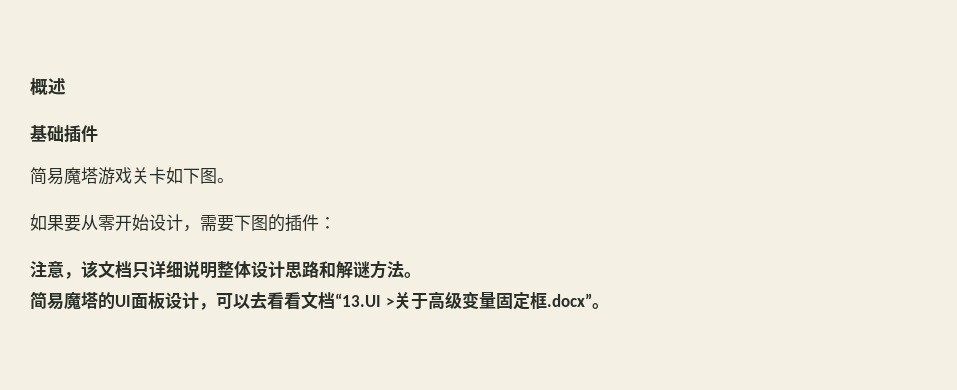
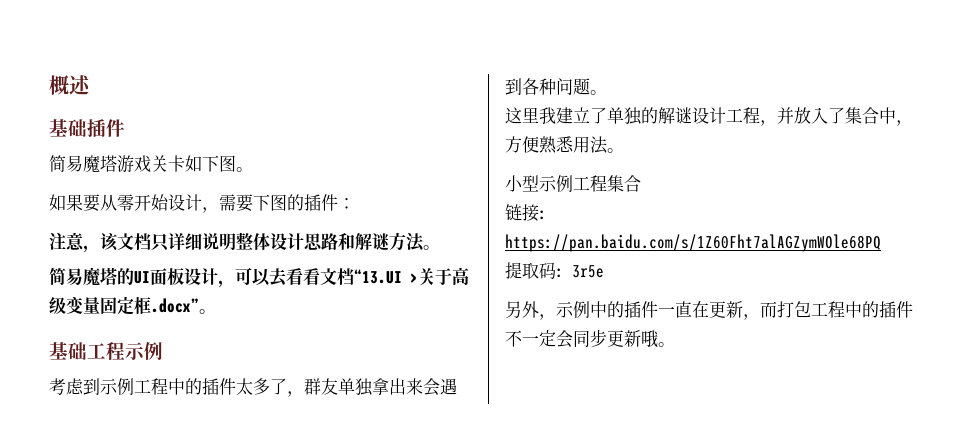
+ 基础工程示例
+ 考虑到示例工程中的插件太多了，群友单独拿出来会遇到各种问题。
+ 这里我建立了单独的解谜设计工程，并放入了集合中，方便熟悉用法。
+ 小型示例工程集合
+ 链接: https://pan.baidu.com/s/1Z60Fht7alAGZymWOle68PQ
+ 提取码: 3r5e
+ 另外，示例中的插件一直在更新，而打包工程中的插件不一定会同步更新哦。

